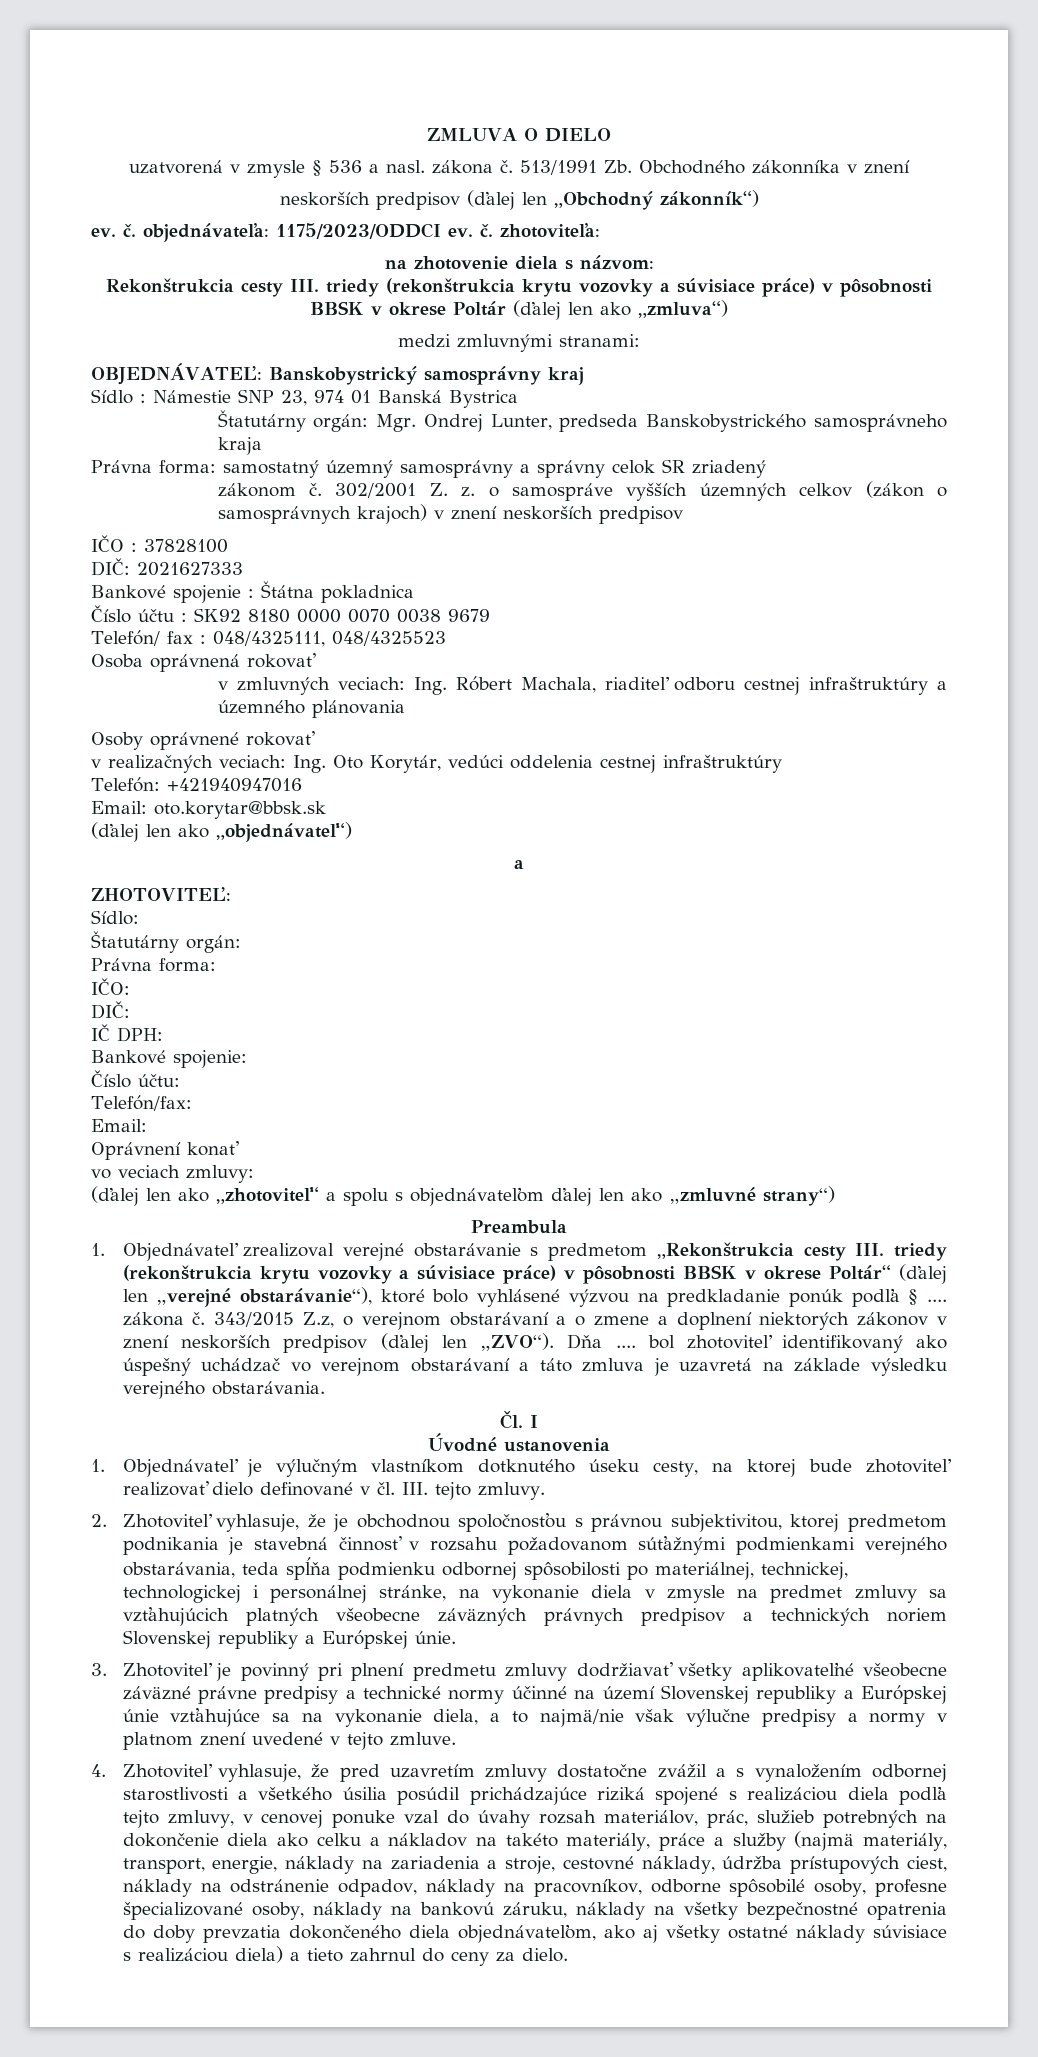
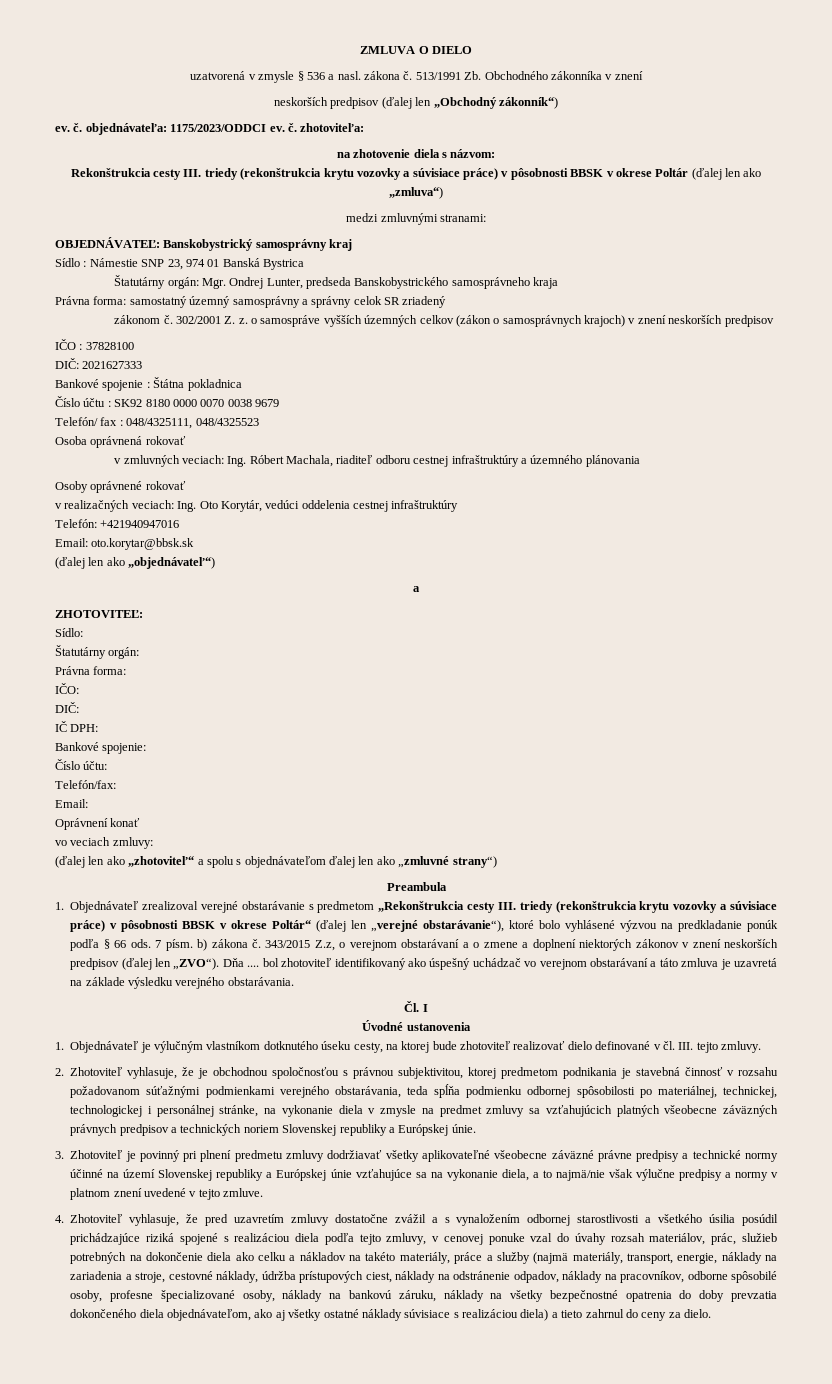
- 1. Objednávateľ zrealizoval verejné obstarávanie s predmetom „Rekonštrukcia cesty III. triedy (rekonštrukcia krytu vozovky a súvisiace práce) v pôsobnosti BBSK v okrese Poltár“ (ďalej len „verejné obstarávanie“), ktoré bolo vyhlásené výzvou na predkladanie ponúk podľa § .... zákona č.
+ 1. Objednávateľ zrealizoval verejné obstarávanie s predmetom „Rekonštrukcia cesty III. triedy (rekonštrukcia krytu vozovky a súvisiace práce) v pôsobnosti BBSK v okrese Poltár“ (ďalej len „verejné obstarávanie“), ktoré bolo vyhlásené výzvou na predkladanie ponúk podľa § 66 ods. 7 písm. b) zákona č.

